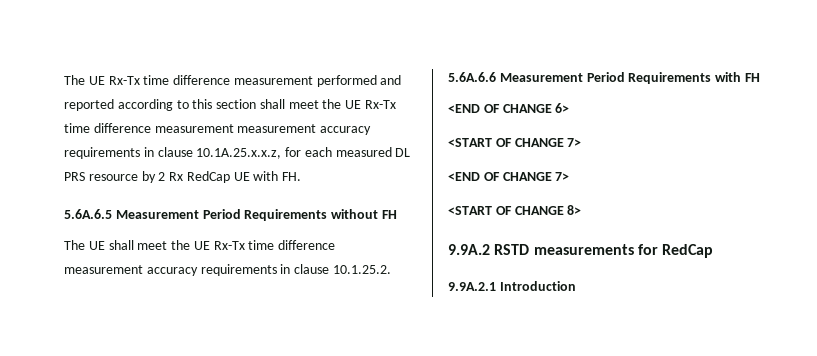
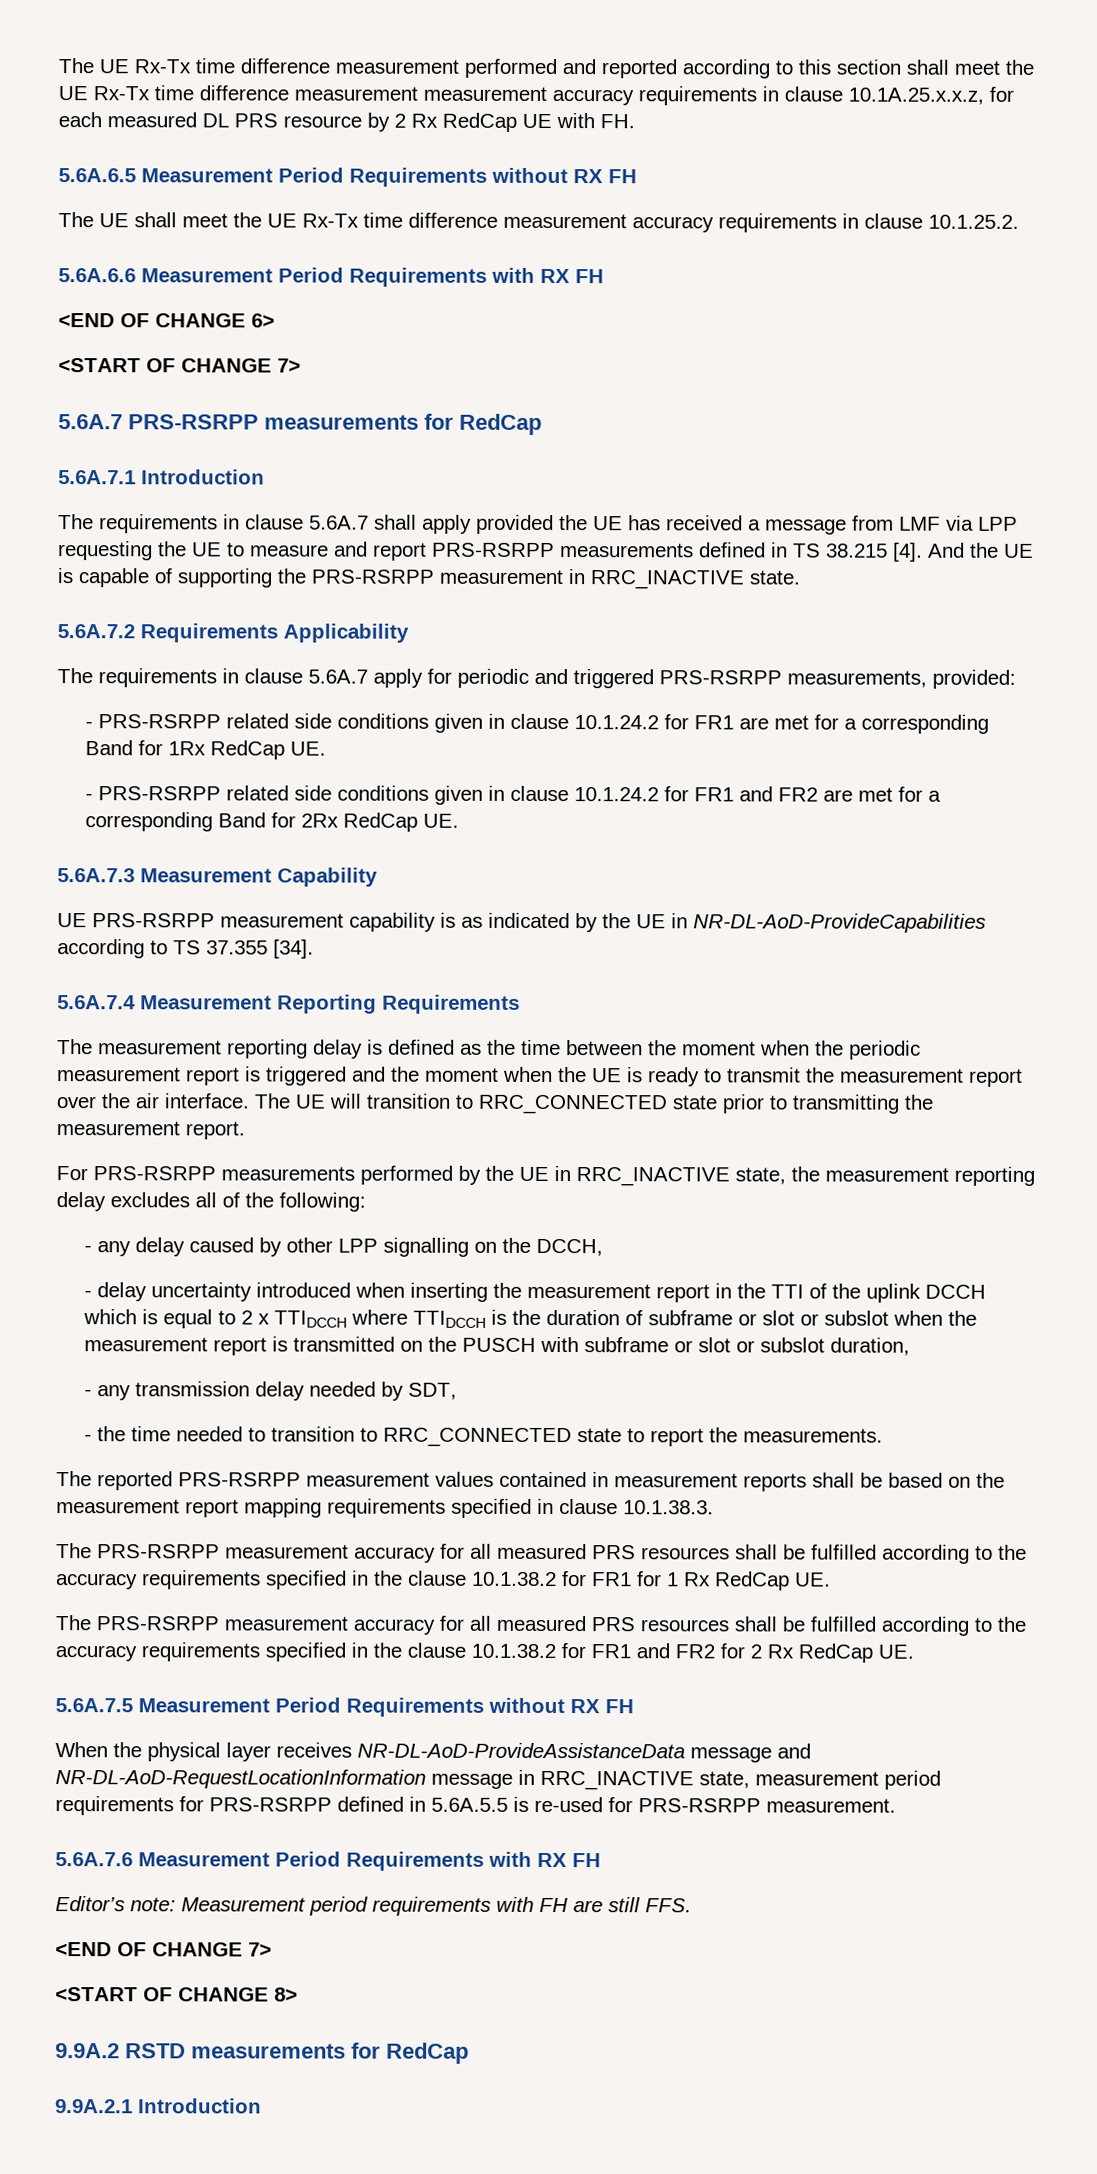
- 5.6A.6.5 Measurement Period Requirements without FH
+ 5.6A.6.5 Measurement Period Requirements without RX FH
- 5.6A.6.6 Measurement Period Requirements with FH
+ 5.6A.6.6 Measurement Period Requirements with RX FH
+ 5.6A.7 PRS-RSRPP measurements for RedCap
+ 5.6A.7.1 Introduction
+ The requirements in clause 5.6A.7 shall apply provided the UE has received a message from LMF via LPP requesting the UE to measure and report PRS-RSRPP measurements defined in TS 38.215 [4]. And the UE is capable of supporting the PRS-RSRPP measurement in RRC_INACTIVE state.
+ 5.6A.7.2 Requirements Applicability
+ The requirements in clause 5.6A.7 apply for periodic and triggered PRS-RSRPP measurements, provided:
+ - PRS-RSRPP related side conditions given in clause 10.1.24.2 for FR1 are met for a corresponding Band for 1Rx RedCap UE.
+ - PRS-RSRPP related side conditions given in clause 10.1.24.2 for FR1 and FR2 are met for a corresponding Band for 2Rx RedCap UE.
+ 5.6A.7.3 Measurement Capability
+ UE PRS-RSRPP measurement capability is as indicated by the UE in NR-DL-AoD-ProvideCapabilities according to TS 37.355 [34].
+ 5.6A.7.4 Measurement Reporting Requirements
+ The measurement reporting delay is defined as the time between the moment when the periodic measurement report is triggered and the moment when the UE is ready to transmit the measurement report over the air interface. The UE will transition to RRC_CONNECTED state prior to transmitting the measurement report.
+ For PRS-RSRPP measurements performed by the UE in RRC_INACTIVE state, the measurement reporting delay excludes all of the following:
+ - any delay caused by other LPP signalling on the DCCH,
+ - delay uncertainty introduced when inserting the measurement report in the TTI of the uplink DCCH which is equal to 2 x TTIDCCH where TTIDCCH is the duration of subframe or slot or subslot when the measurement report is transmitted on the PUSCH with subframe or slot or subslot duration,
+ - any transmission delay needed by SDT,
+ - the time needed to transition to RRC_CONNECTED state to report the measurements.
+ The reported PRS-RSRPP measurement values contained in measurement reports shall be based on the measurement report mapping requirements specified in clause 10.1.38.3.
+ The PRS-RSRPP measurement accuracy for all measured PRS resources shall be fulfilled according to the accuracy requirements specified in the clause 10.1.38.2 for FR1 for 1 Rx RedCap UE.
+ The PRS-RSRPP measurement accuracy for all measured PRS resources shall be fulfilled according to the accuracy requirements specified in the clause 10.1.38.2 for FR1 and FR2 for 2 Rx RedCap UE.
+ 5.6A.7.5 Measurement Period Requirements without RX FH
+ When the physical layer receives NR-DL-AoD-ProvideAssistanceData message and NR-DL-AoD-RequestLocationInformation message in RRC_INACTIVE state, measurement period requirements for PRS-RSRPP defined in 5.6A.5.5 is re-used for PRS-RSRPP measurement.
+ 5.6A.7.6 Measurement Period Requirements with RX FH
+ Editor’s note: Measurement period requirements with FH are still FFS.

